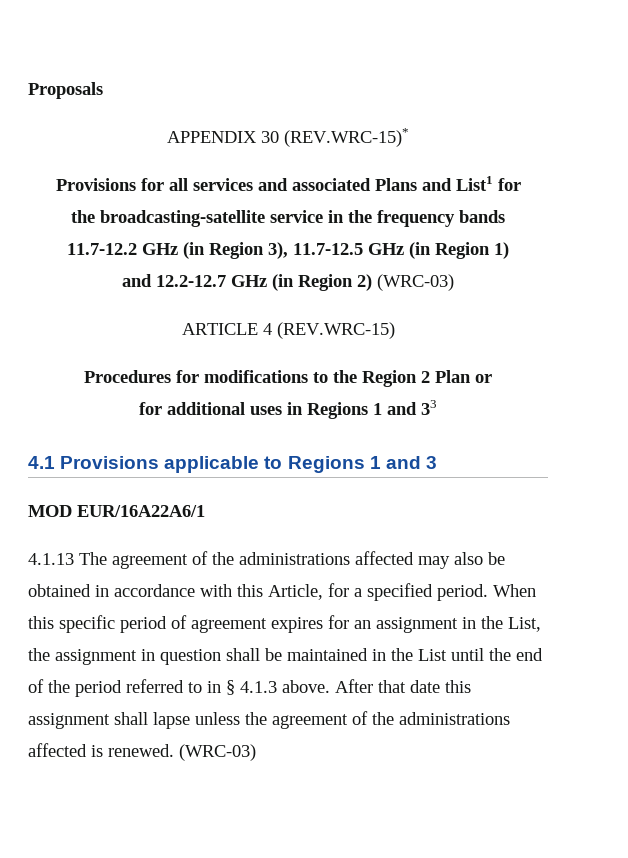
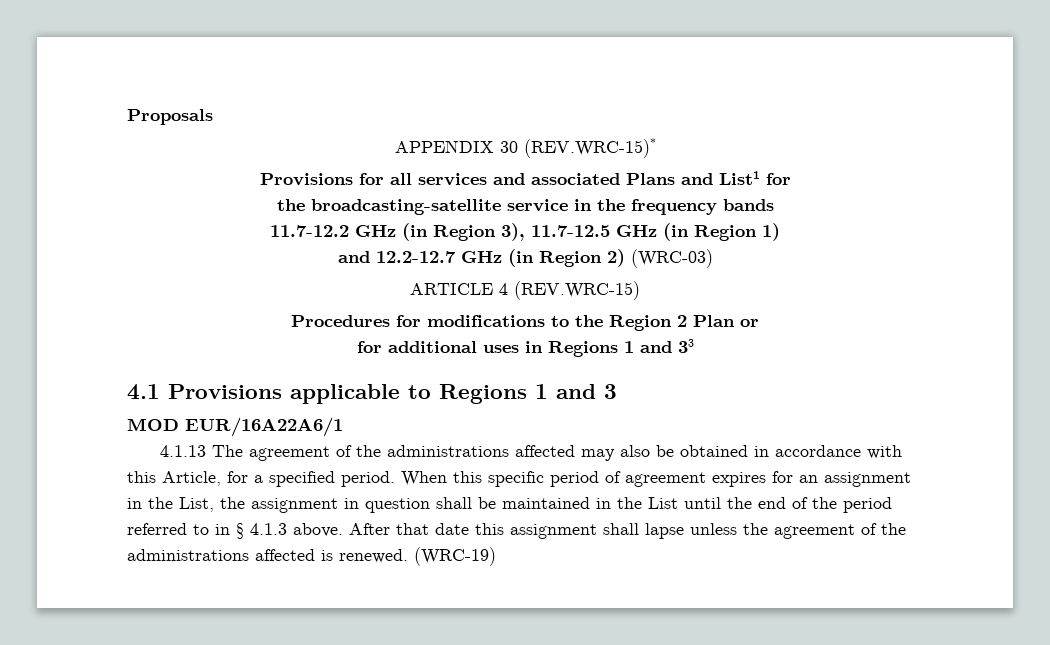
- After that date this assignment shall lapse unless the agreement of the administrations affected is renewed. (WRC-03)
+ After that date this assignment shall lapse unless the agreement of the administrations affected is renewed. (WRC-19)

